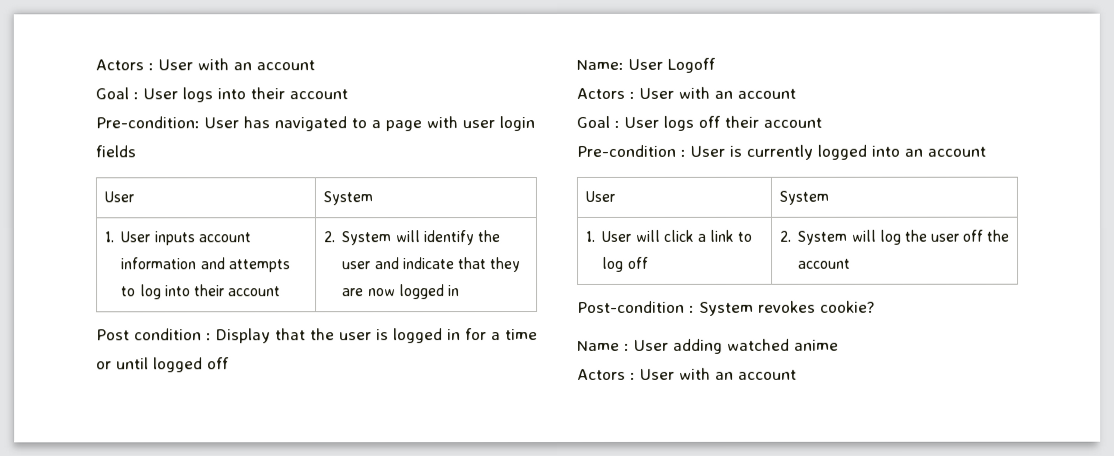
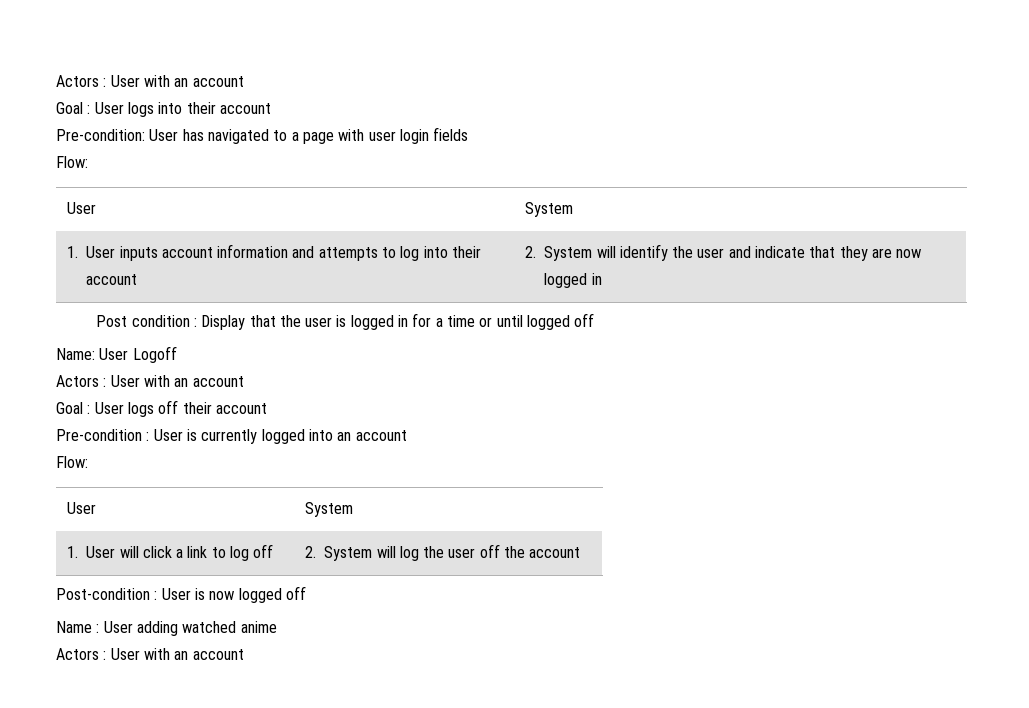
  Pre-condition: User has navigated to a page with user login fields
+ Flow:
  Pre-condition : User is currently logged into an account
+ Flow:
- Post-condition : System revokes cookie?
+ Post-condition : User is now logged off

